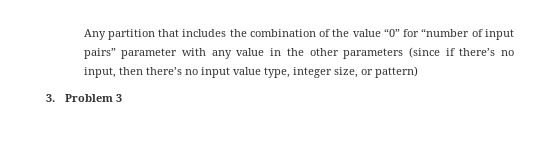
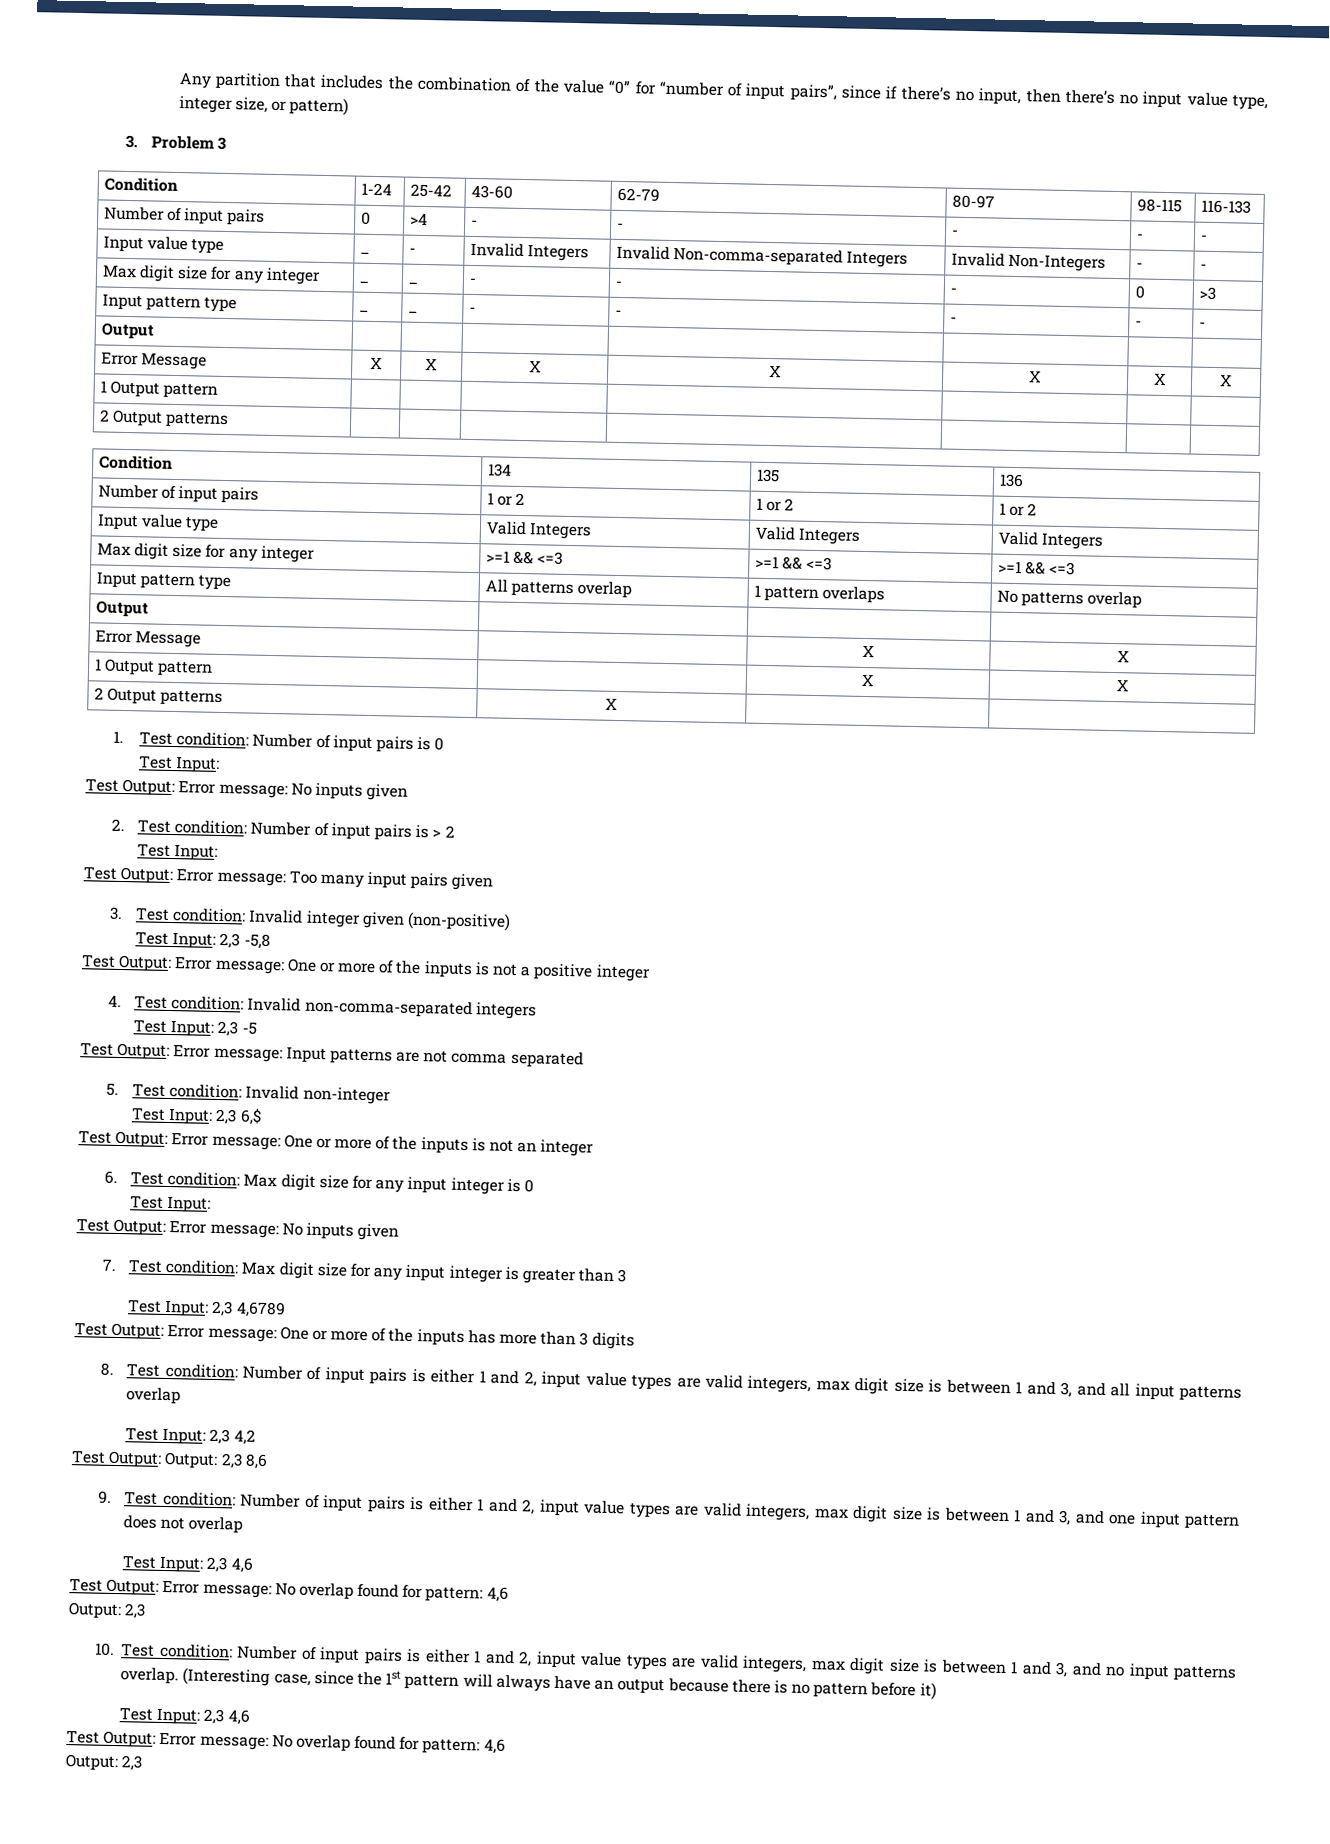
- Any partition that includes the combination of the value “0” for “number of input pairs” parameter with any value in the other parameters (since if there’s no input, then there’s no input value type, integer size, or pattern)
+ Any partition that includes the combination of the value “0” for “number of input pairs”, since if there’s no input, then there’s no input value type, integer size, or pattern)
+ Condition | 1-24 | 25-42 | 43-60 | 62-79 | 80-97 | 98-115 | 116-133
+ Number of input pairs | 0 | >4 | - | - | - | - | -
+ Input value type | _ | - | Invalid Integers | Invalid Non-comma-separated Integers | Invalid Non-Integers | - | -
+ Max digit size for any integer | _ | _ | - | - | - | 0 | >3
+ Input pattern type | _ | _ | - | - | - | - | -
+ Output | | | | | | |
+ Error Message | X | X | X | X | X | X | X
+ 1 Output pattern | | | | | | |
+ 2 Output patterns | | | | | | |
+ Condition | 134 | 135 | 136
+ Number of input pairs | 1 or 2 | 1 or 2 | 1 or 2
+ Input value type | Valid Integers | Valid Integers | Valid Integers
+ Max digit size for any integer | >=1 && <=3 | >=1 && <=3 | >=1 && <=3
+ Input pattern type | All patterns overlap | 1 pattern overlaps | No patterns overlap
+ Output | | |
+ Error Message | | X | X
+ 1 Output pattern | | X | X
+ 2 Output patterns | X | |
+ 1. Test condition: Number of input pairs is 0
+ Test Input:
+ Test Output: Error message: No inputs given
+ 2. Test condition: Number of input pairs is > 2
+ Test Input:
+ Test Output: Error message: Too many input pairs given
+ 3. Test condition: Invalid integer given (non-positive)
+ Test Input: 2,3 -5,8
+ Test Output: Error message: One or more of the inputs is not a positive integer
+ 4. Test condition: Invalid non-comma-separated integers
+ Test Input: 2,3 -5
+ Test Output: Error message: Input patterns are not comma separated
+ 5. Test condition: Invalid non-integer
+ Test Input: 2,3 6,$
+ Test Output: Error message: One or more of the inputs is not an integer
+ 6. Test condition: Max digit size for any input integer is 0
+ Test Input:
+ Test Output: Error message: No inputs given
+ 7. Test condition: Max digit size for any input integer is greater than 3
+ Test Input: 2,3 4,6789
+ Test Output: Error message: One or more of the inputs has more than 3 digits
+ 8. Test condition: Number of input pairs is either 1 and 2, input value types are valid integers, max digit size is between 1 and 3, and all input patterns overlap
+ Test Input: 2,3 4,2
+ Test Output: Output: 2,3 8,6
+ 9. Test condition: Number of input pairs is either 1 and 2, input value types are valid integers, max digit size is between 1 and 3, and one input pattern does not overlap
+ Test Input: 2,3 4,6
+ Test Output: Error message: No overlap found for pattern: 4,6
+ Output: 2,3
+ 10. Test condition: Number of input pairs is either 1 and 2, input value types are valid integers, max digit size is between 1 and 3, and no input patterns overlap. (Interesting case, since the 1st pattern will always have an output because there is no pattern before it)
+ Test Input: 2,3 4,6
+ Test Output: Error message: No overlap found for pattern: 4,6
+ Output: 2,3

